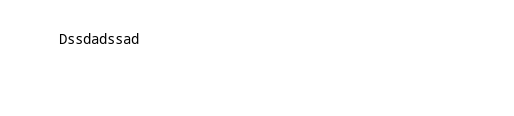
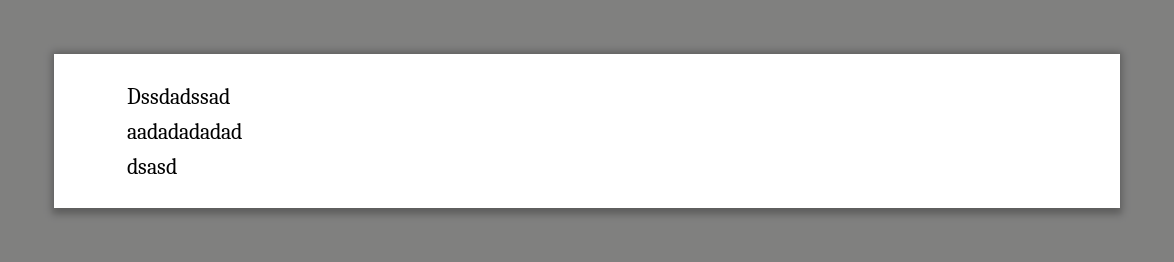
+ aadadadadad
+ dsasd

